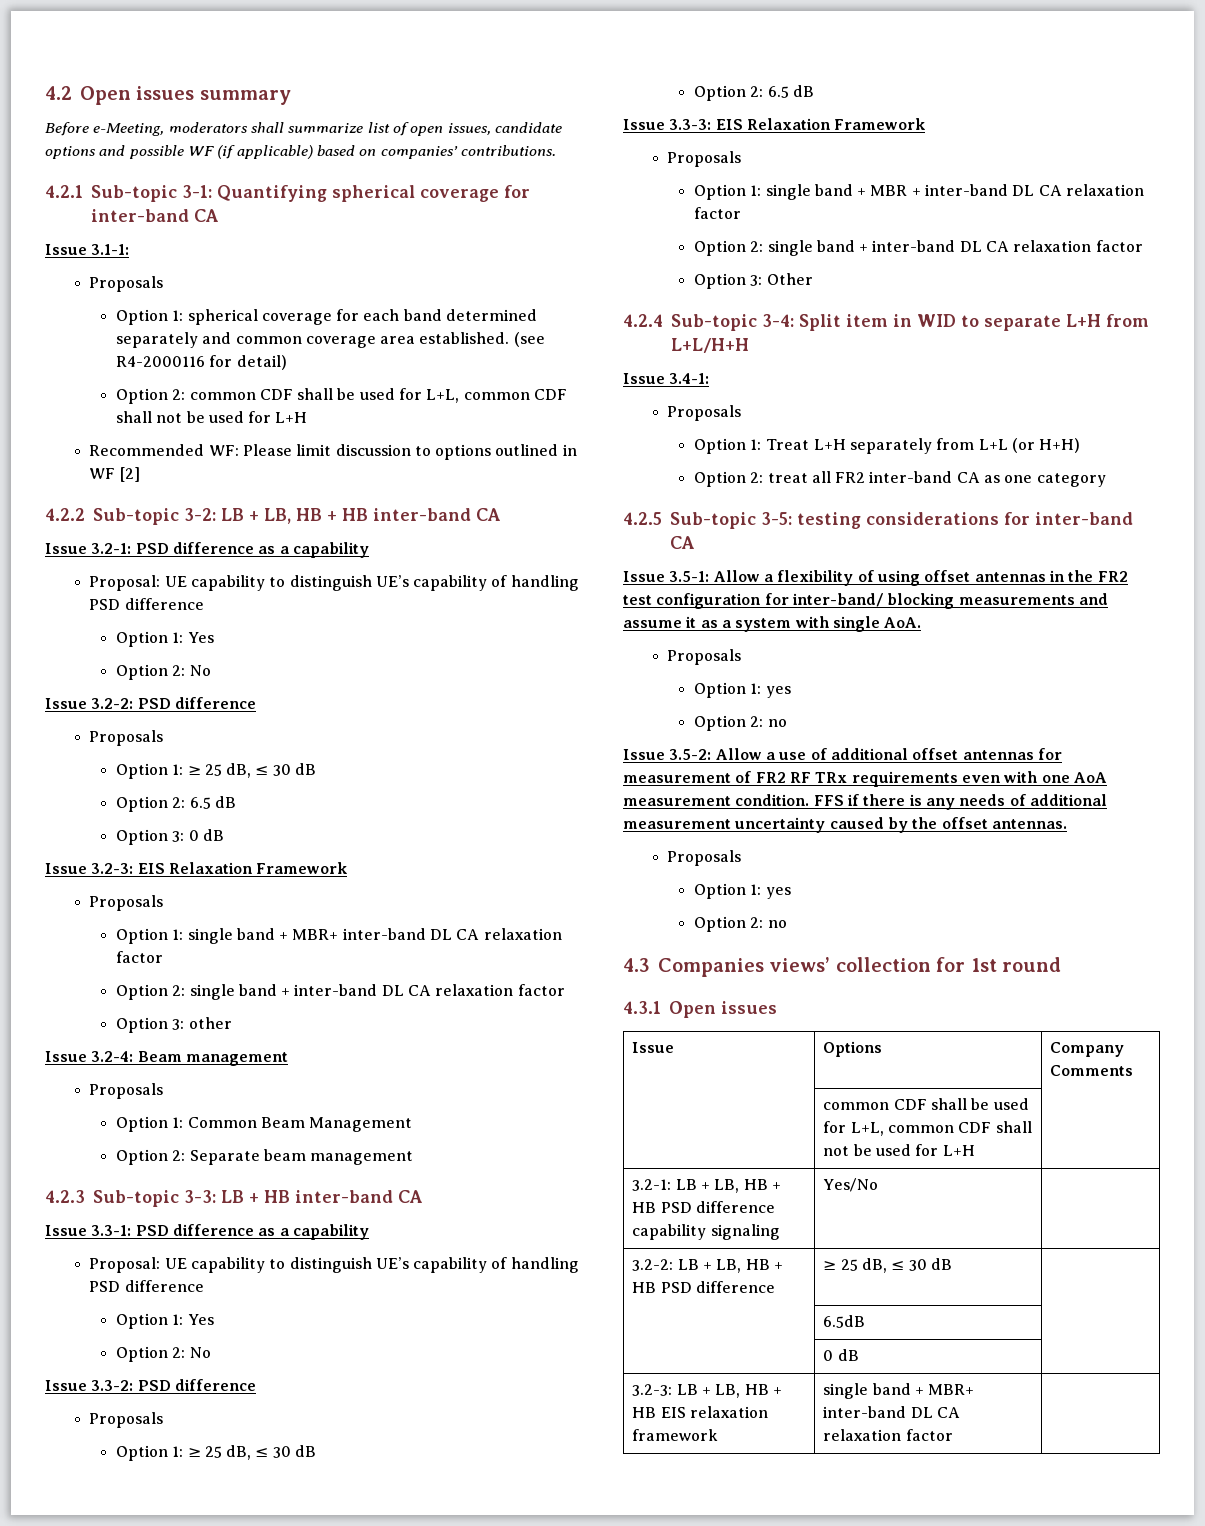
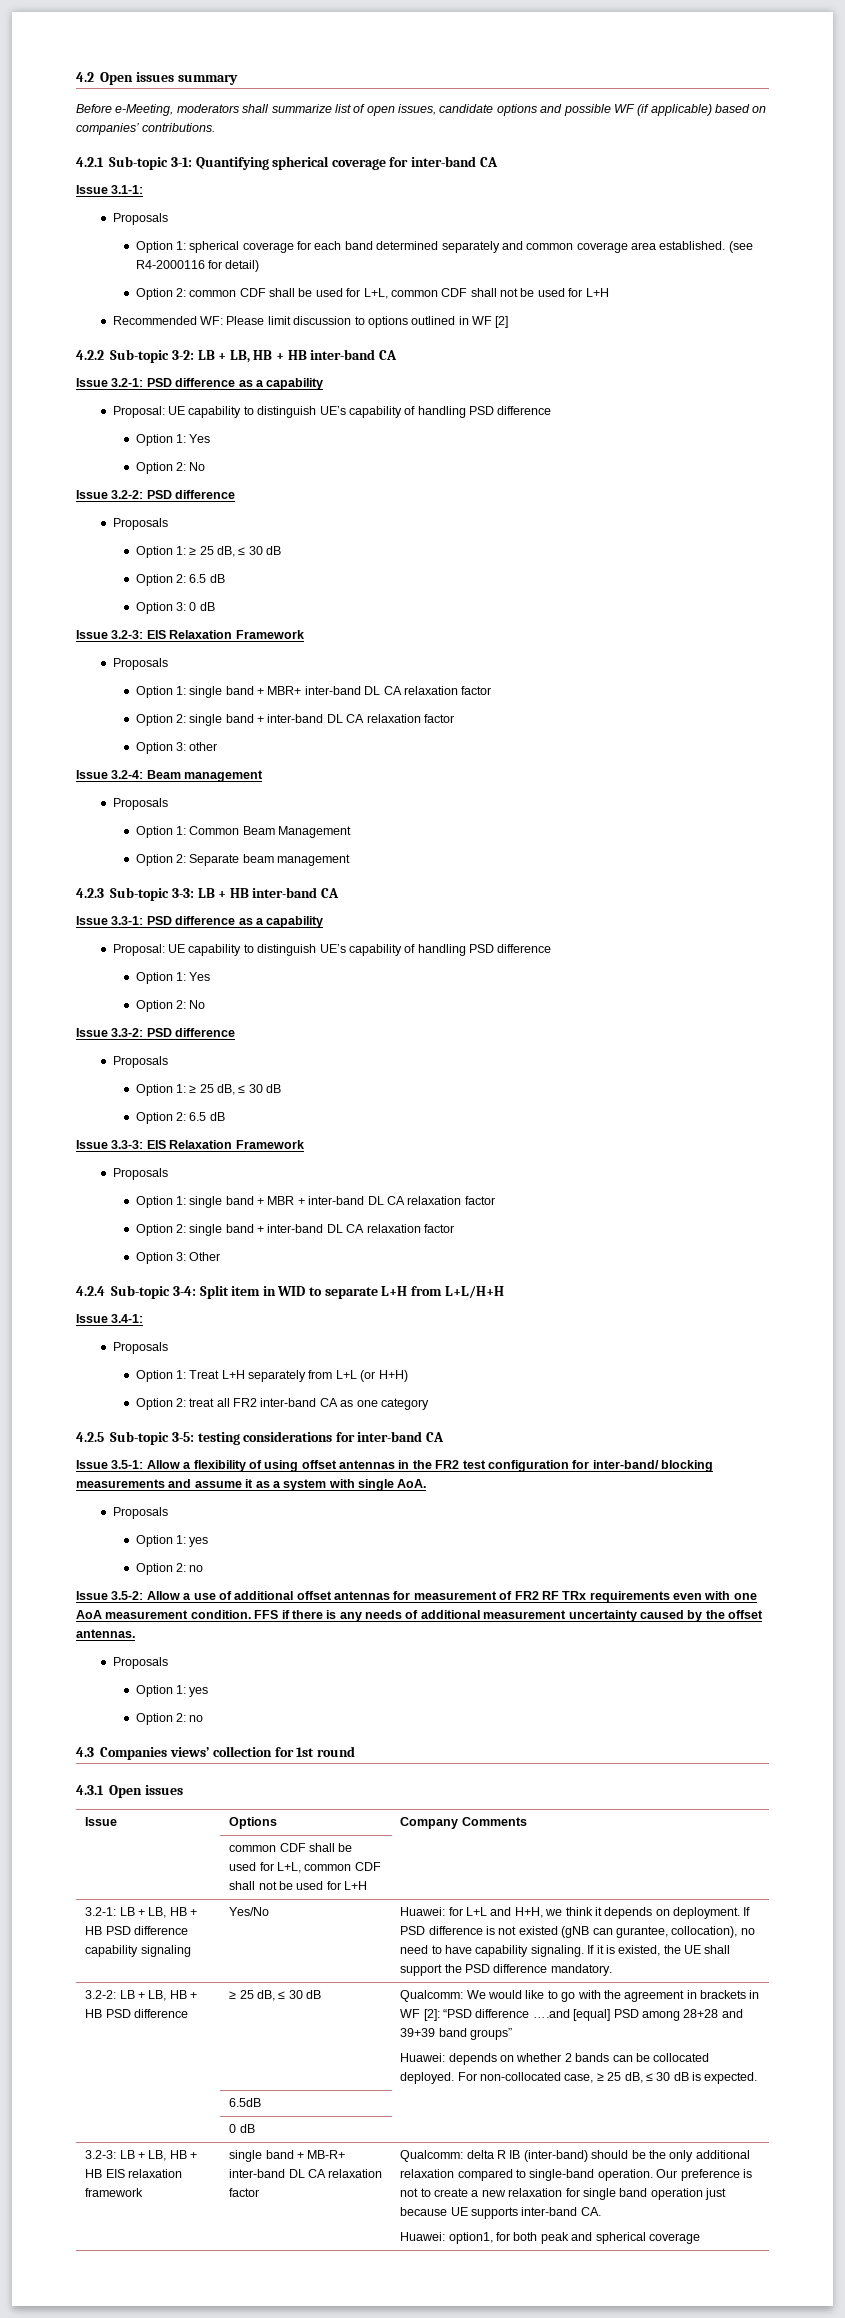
+ Huawei: for L+L and H+H, we think it depends on deployment. If PSD difference is not existed (gNB can gurantee, collocation), no need to have capability signaling. If it is existed, the UE shall support the PSD difference mandatory.
+ Qualcomm: We would like to go with the agreement in brackets in WF [2]: “PSD difference ….and [equal] PSD among 28+28 and 39+39 band groups”
+ Huawei: depends on whether 2 bands can be collocated deployed. For non-collocated case, ≥ 25 dB, ≤ 30 dB is expected.
- 3.2-3: LB + LB, HB + HB EIS relaxation framework | single band + MBR+ inter-band DL CA relaxation factor
+ 3.2-3: LB + LB, HB + HB EIS relaxation framework | single band + MB-R+ inter-band DL CA relaxation factor
+ Qualcomm: delta R IB (inter-band) should be the only additional relaxation compared to single-band operation. Our preference is not to create a new relaxation for single band operation just because UE supports inter-band CA.
+ Huawei: option1, for both peak and spherical coverage

